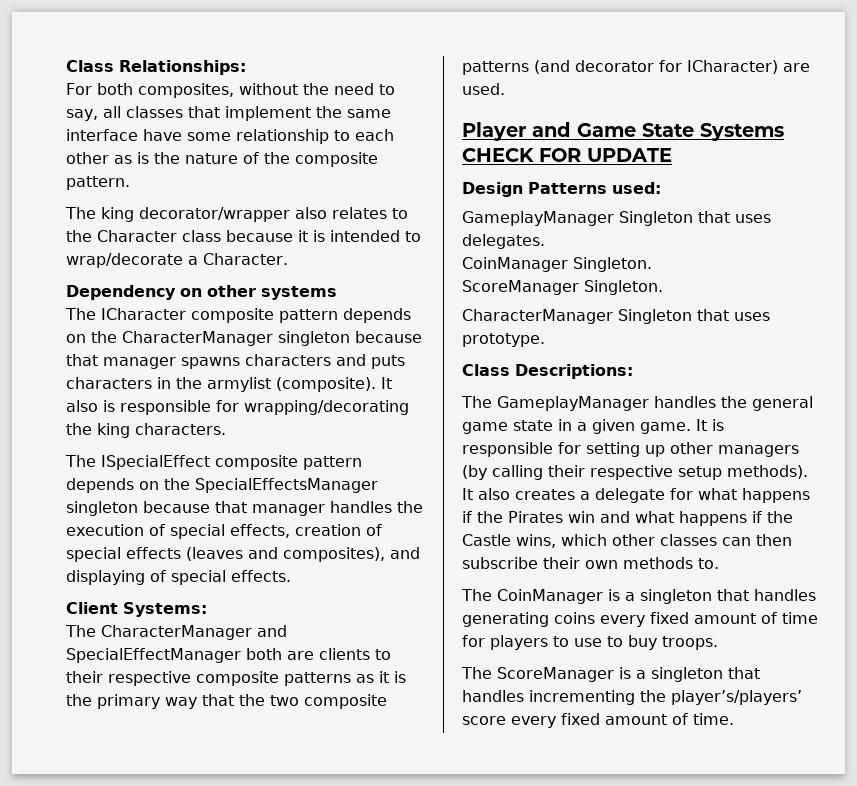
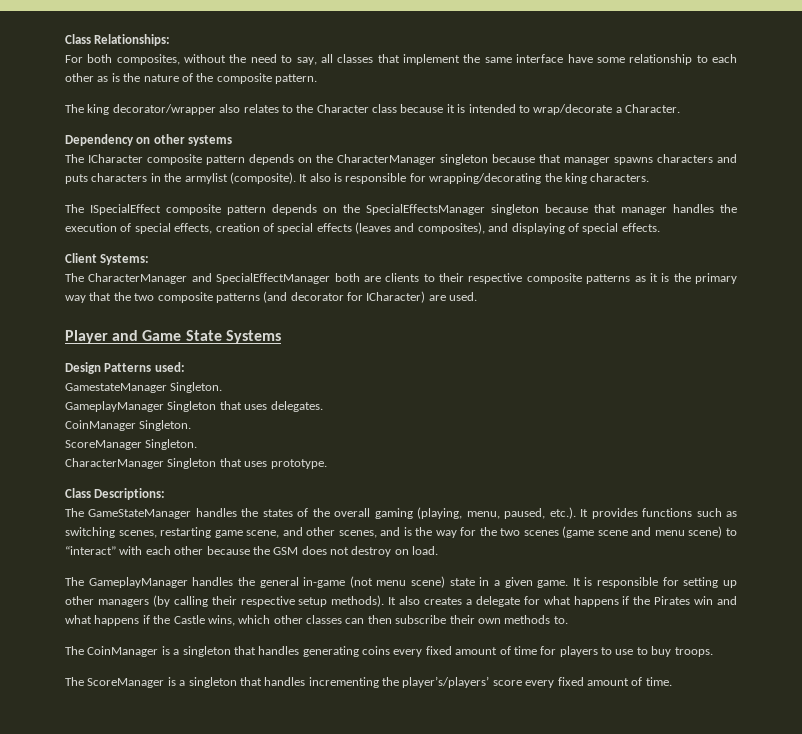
- Player and Game State Systems CHECK FOR UPDATE
+ Player and Game State Systems
+ GamestateManager Singleton.
+ The GameStateManager handles the states of the overall gaming (playing, menu, paused, etc.). It provides functions such as switching scenes, restarting game scene, and other scenes, and is the way for the two scenes (game scene and menu scene) to “interact” with each other because the GSM does not destroy on load.
- The GameplayManager handles the general game state in a given game.
+ The GameplayManager handles the general in-game (not menu scene) state in a given game.

